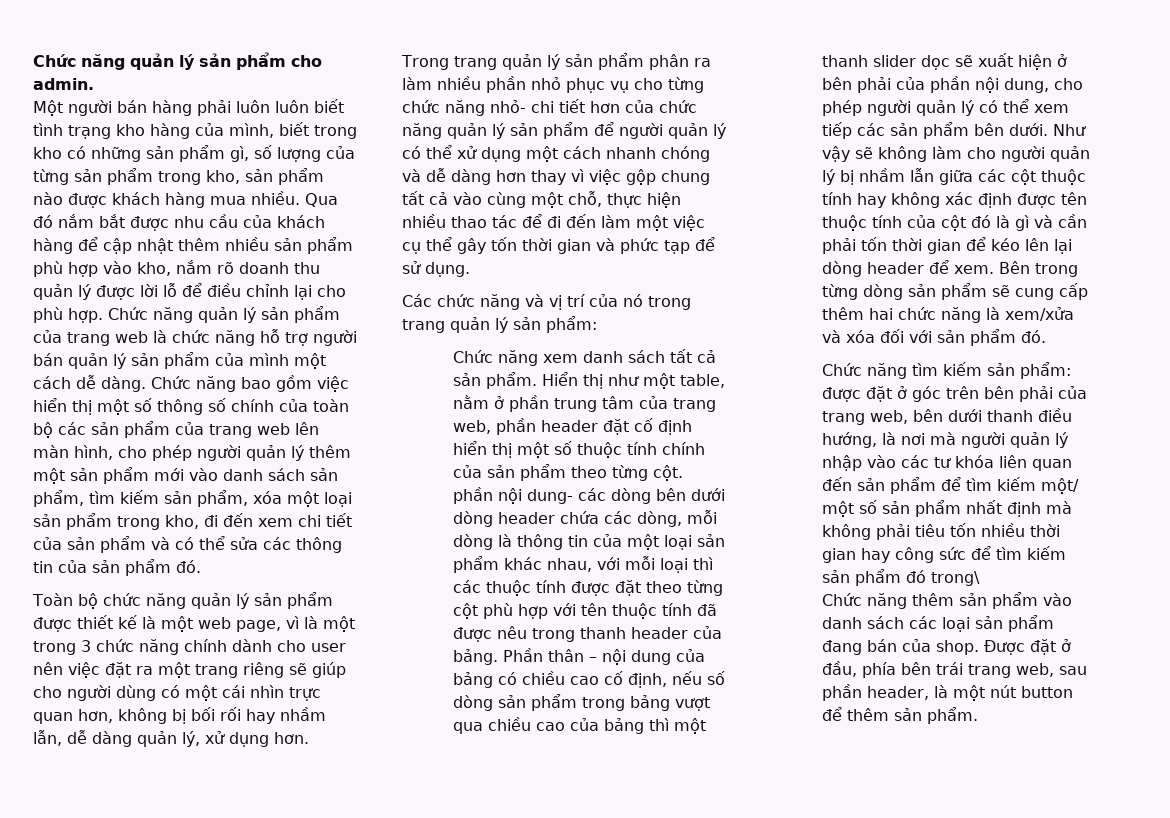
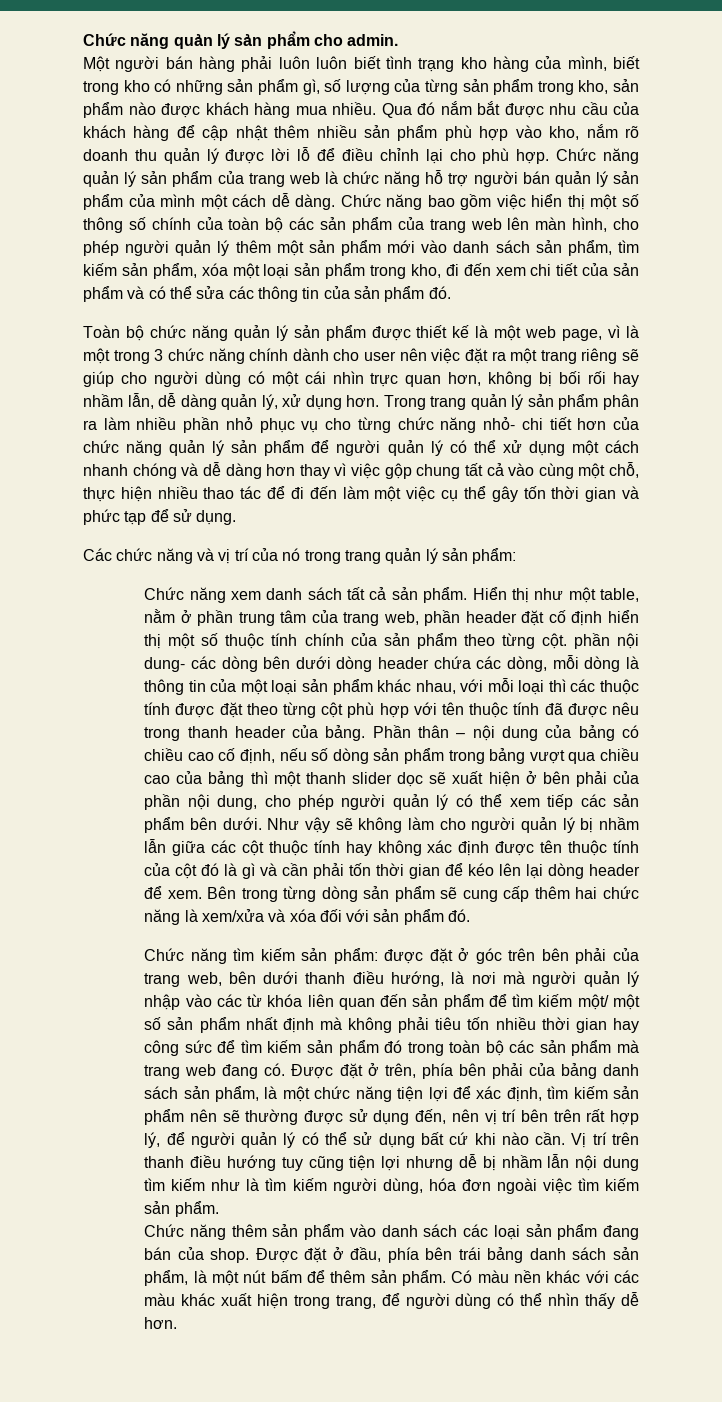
- được đặt ở góc trên bên phải của trang web, bên dưới thanh điều hướng, là nơi mà người quản lý nhập vào các tư khóa liên quan đến sản phẩm để tìm kiếm một/ một số sản phẩm nhất định mà không phải tiêu tốn nhiều thời gian hay công sức để tìm kiếm sản phẩm đó trong\
+ được đặt ở góc trên bên phải của trang web, bên dưới thanh điều hướng, là nơi mà người quản lý nhập vào các từ khóa liên quan đến sản phẩm để tìm kiếm một/ một số sản phẩm nhất định mà không phải tiêu tốn nhiều thời gian hay công sức để tìm kiếm sản phẩm đó trong toàn bộ các sản phẩm mà trang web đang có. Được đặt ở trên, phía bên phải của bảng danh sách sản phẩm, là một chức năng tiện lợi để xác định, tìm kiếm sản phẩm nên sẽ thường được sử dụng đến, nên vị trí bên trên rất hợp lý, để người quản lý có thể sử dụng bất cứ khi nào cần. Vị trí trên thanh điều hướng tuy cũng tiện lợi nhưng dễ bị nhầm lẫn nội dung tìm kiếm như là tìm kiếm người dùng, hóa đơn ngoài việc tìm kiếm sản phẩm.
- Được đặt ở đầu, phía bên trái trang web, sau phần header, là một nút button để thêm sản phẩm.
+ Được đặt ở đầu, phía bên trái bảng danh sách sản phẩm, là một nút bấm để thêm sản phẩm.
+ Có màu nền khác với các màu khác xuất hiện trong trang, để người dùng có thể nhìn thấy dễ hơn.

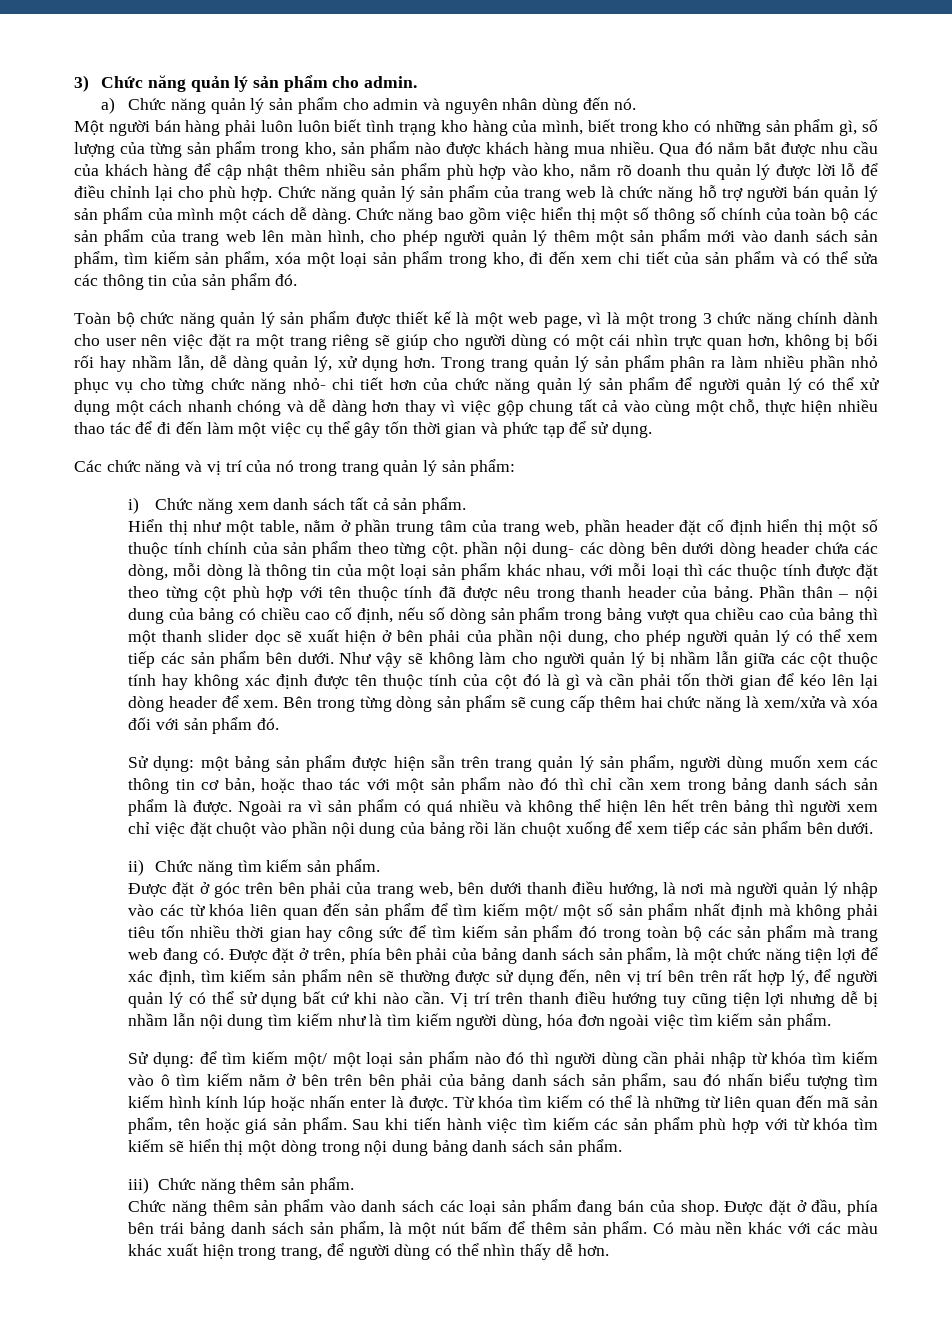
- Chức năng quản lý sản phẩm cho admin.
+ 3) Chức năng quản lý sản phẩm cho admin.
+ a) Chức năng quản lý sản phẩm cho admin và nguyên nhân dùng đến nó.
- Chức năng xem danh sách tất cả sản phẩm. Hiển thị như một table, nằm ở phần trung tâm của trang web, phần header đặt cố định hiển thị một số thuộc tính chính của sản phẩm theo từng cột. phần nội dung- các dòng bên dưới dòng header chứa các dòng, mỗi dòng là thông tin của một loại sản phẩm khác nhau, với mỗi loại thì các thuộc tính được đặt theo từng cột phù hợp với tên thuộc tính đã được nêu trong thanh header của bảng.
+ i) Chức năng xem danh sách tất cả sản phẩm.
+ Hiển thị như một table, nằm ở phần trung tâm của trang web, phần header đặt cố định hiển thị một số thuộc tính chính của sản phẩm theo từng cột. phần nội dung- các dòng bên dưới dòng header chứa các dòng, mỗi dòng là thông tin của một loại sản phẩm khác nhau, với mỗi loại thì các thuộc tính được đặt theo từng cột phù hợp với tên thuộc tính đã được nêu trong thanh header của bảng.
- Chức năng tìm kiếm sản phẩm: được đặt ở góc trên bên phải của trang web, bên dưới thanh điều hướng, là nơi mà người quản lý nhập vào các từ khóa liên quan đến sản phẩm để tìm kiếm một/ một số sản phẩm nhất định mà không phải tiêu tốn nhiều thời gian hay công sức để tìm kiếm sản phẩm đó trong toàn bộ các sản phẩm mà trang web đang có.
+ Sử dụng: một bảng sản phẩm được hiện sẵn trên trang quản lý sản phẩm, người dùng muốn xem các thông tin cơ bản, hoặc thao tác với một sản phẩm nào đó thì chỉ cần xem trong bảng danh sách sản phẩm là được. Ngoài ra vì sản phẩm có quá nhiều và không thể hiện lên hết trên bảng thì người xem chỉ việc đặt chuột vào phần nội dung của bảng rồi lăn chuột xuống để xem tiếp các sản phẩm bên dưới.
+ ii) Chức năng tìm kiếm sản phẩm.
+ Được đặt ở góc trên bên phải của trang web, bên dưới thanh điều hướng, là nơi mà người quản lý nhập vào các từ khóa liên quan đến sản phẩm để tìm kiếm một/ một số sản phẩm nhất định mà không phải tiêu tốn nhiều thời gian hay công sức để tìm kiếm sản phẩm đó trong toàn bộ các sản phẩm mà trang web đang có.
+ Sử dụng: để tìm kiếm một/ một loại sản phẩm nào đó thì người dùng cần phải nhập từ khóa tìm kiếm vào ô tìm kiếm nằm ở bên trên bên phải của bảng danh sách sản phẩm, sau đó nhấn biểu tượng tìm kiếm hình kính lúp hoặc nhấn enter là được. Từ khóa tìm kiếm có thể là những từ liên quan đến mã sản phẩm, tên hoặc giá sản phẩm. Sau khi tiến hành việc tìm kiếm các sản phẩm phù hợp với từ khóa tìm kiếm sẽ hiển thị một dòng trong nội dung bảng danh sách sản phẩm.
+ iii) Chức năng thêm sản phẩm.

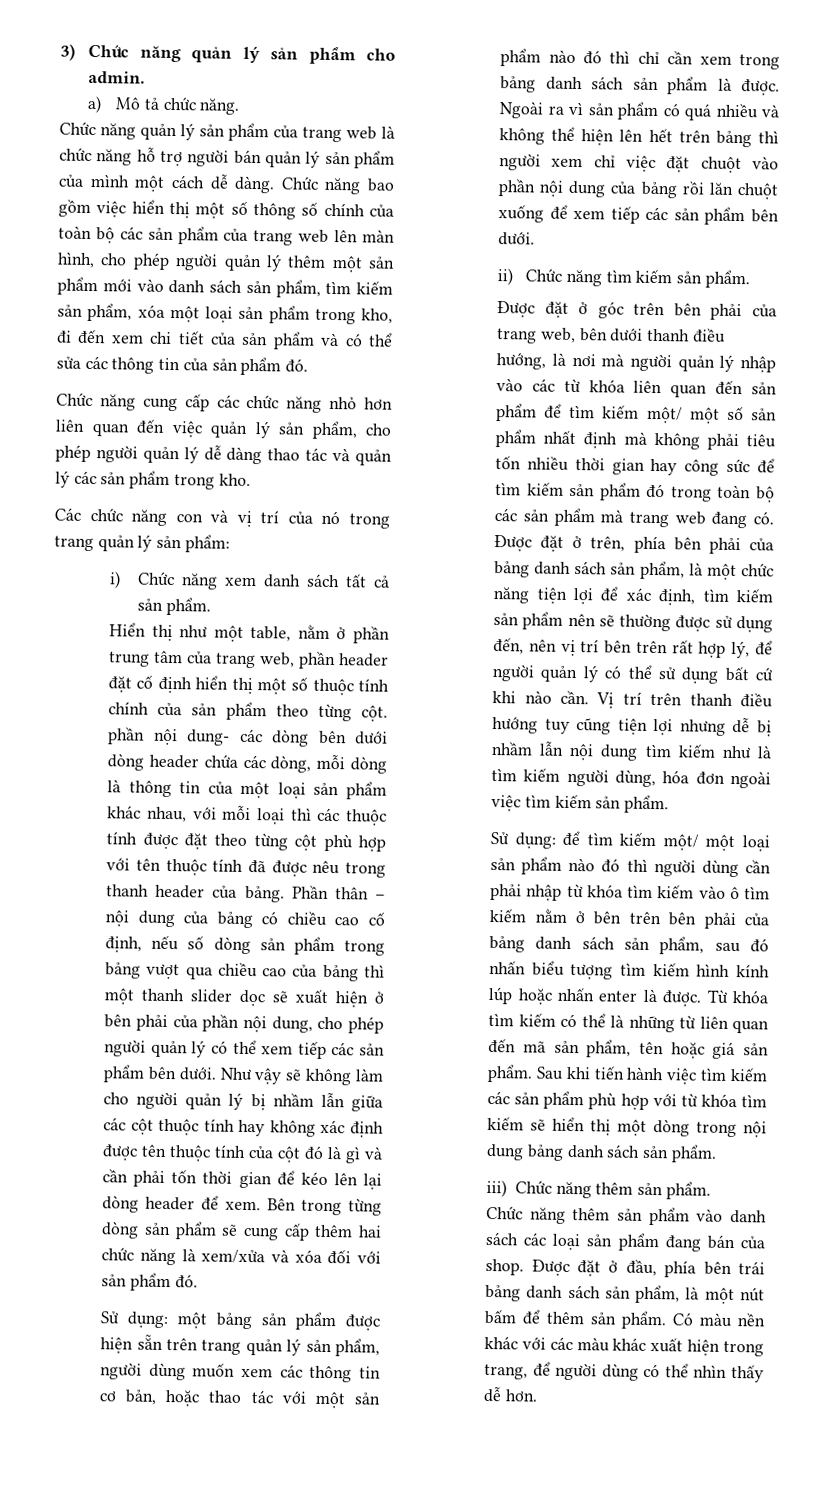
- a) Chức năng quản lý sản phẩm cho admin và nguyên nhân dùng đến nó.
- Một người bán hàng phải luôn luôn biết tình trạng kho hàng của mình, biết trong kho có những sản phẩm gì, số lượng của từng sản phẩm trong kho, sản phẩm nào được khách hàng mua nhiều. Qua đó nắm bắt được nhu cầu của khách hàng để cập nhật thêm nhiều sản phẩm phù hợp vào kho, nắm rõ doanh thu quản lý được lời lỗ để điều chỉnh lại cho phù hợp. Chức năng quản lý sản phẩm của trang web là chức năng hỗ trợ người bán quản lý sản phẩm của mình một cách dễ dàng.
+ a) Mô tả chức năng.
+ Chức năng quản lý sản phẩm của trang web là chức năng hỗ trợ người bán quản lý sản phẩm của mình một cách dễ dàng.
- Toàn bộ chức năng quản lý sản phẩm được thiết kế là một web page, vì là một trong 3 chức năng chính dành cho user nên việc đặt ra một trang riêng sẽ giúp cho người dùng có một cái nhìn trực quan hơn, không bị bối rối hay nhầm lẫn, dễ dàng quản lý, xử dụng hơn. Trong trang quản lý sản phẩm phân ra làm nhiều phần nhỏ phục vụ cho từng chức năng nhỏ- chi tiết hơn của chức năng quản lý sản phẩm để người quản lý có thể xử dụng một cách nhanh chóng và dễ dàng hơn thay vì việc gộp chung tất cả vào cùng một chỗ, thực hiện nhiều thao tác để đi đến làm một việc cụ thể gây tốn thời gian và phức tạp để sử dụng.
+ Chức năng cung cấp các chức năng nhỏ hơn liên quan đến việc quản lý sản phẩm, cho phép người quản lý dễ dàng thao tác và quản lý các sản phẩm trong kho.
- Các chức năng và vị trí của nó trong trang quản lý sản phẩm:
+ Các chức năng con và vị trí của nó trong trang quản lý sản phẩm:

